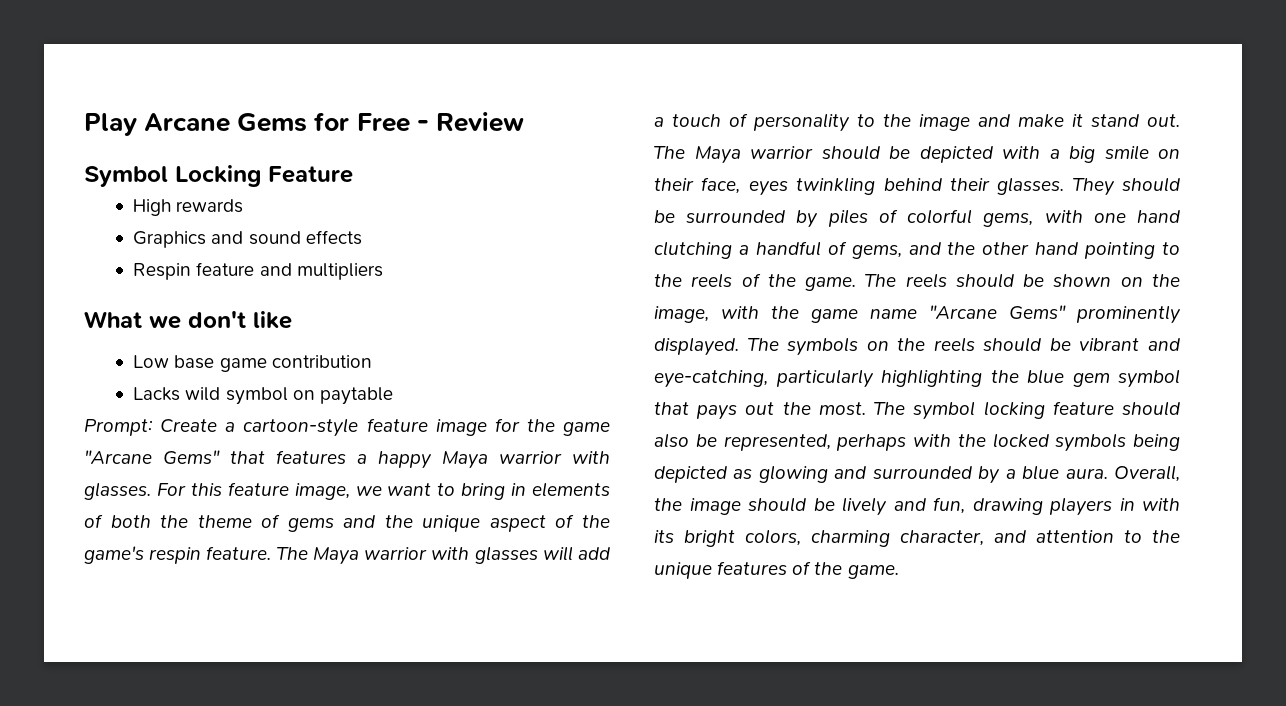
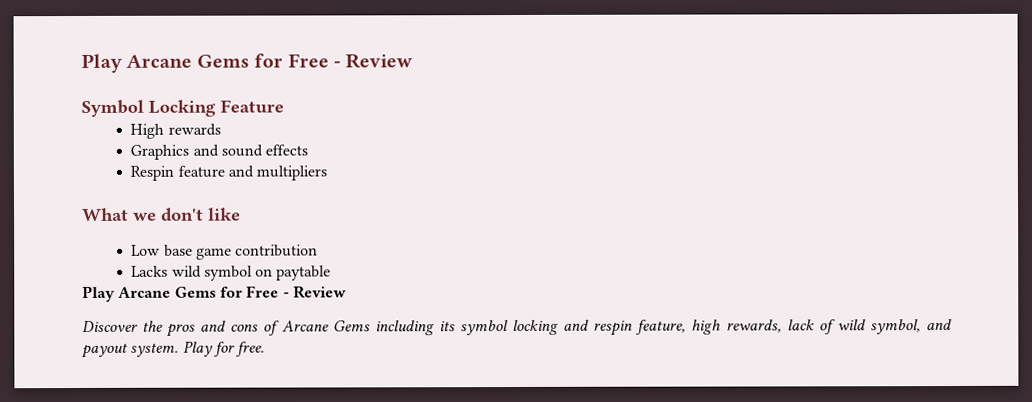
  Lacks wild symbol on paytable
- Prompt: Create a cartoon-style feature image for the game "Arcane Gems" that features a happy Maya warrior with glasses. For this feature image, we want to bring in elements of both the theme of gems and the unique aspect of the game's respin feature. The Maya warrior with glasses will add a touch of personality to the image and make it stand out. The Maya warrior should be depicted with a big smile on their face, eyes twinkling behind their glasses. They should be surrounded by piles of colorful gems, with one hand clutching a handful of gems, and the other hand pointing to the reels of the game. The reels should be shown on the image, with the game name "Arcane Gems" prominently displayed. The symbols on the reels should be vibrant and eye-catching, particularly highlighting the blue gem symbol that pays out the most. The symbol locking feature should also be represented, perhaps with the locked symbols being depicted as glowing and surrounded by a blue aura. Overall, the image should be lively and fun, drawing players in with its bright colors, charming character, and attention to the unique features of the game.
+ Play Arcane Gems for Free - Review
+ Discover the pros and cons of Arcane Gems including its symbol locking and respin feature, high rewards, lack of wild symbol, and payout system. Play for free.

